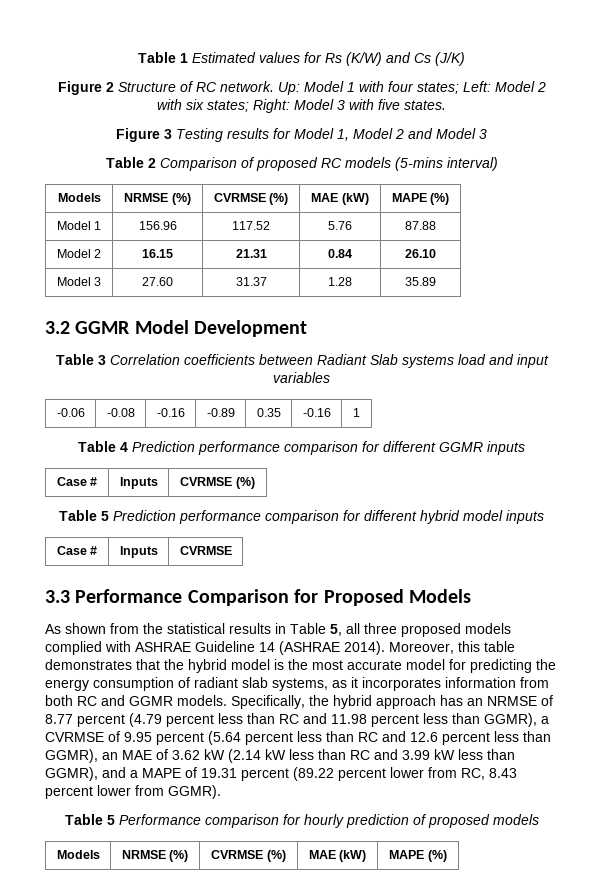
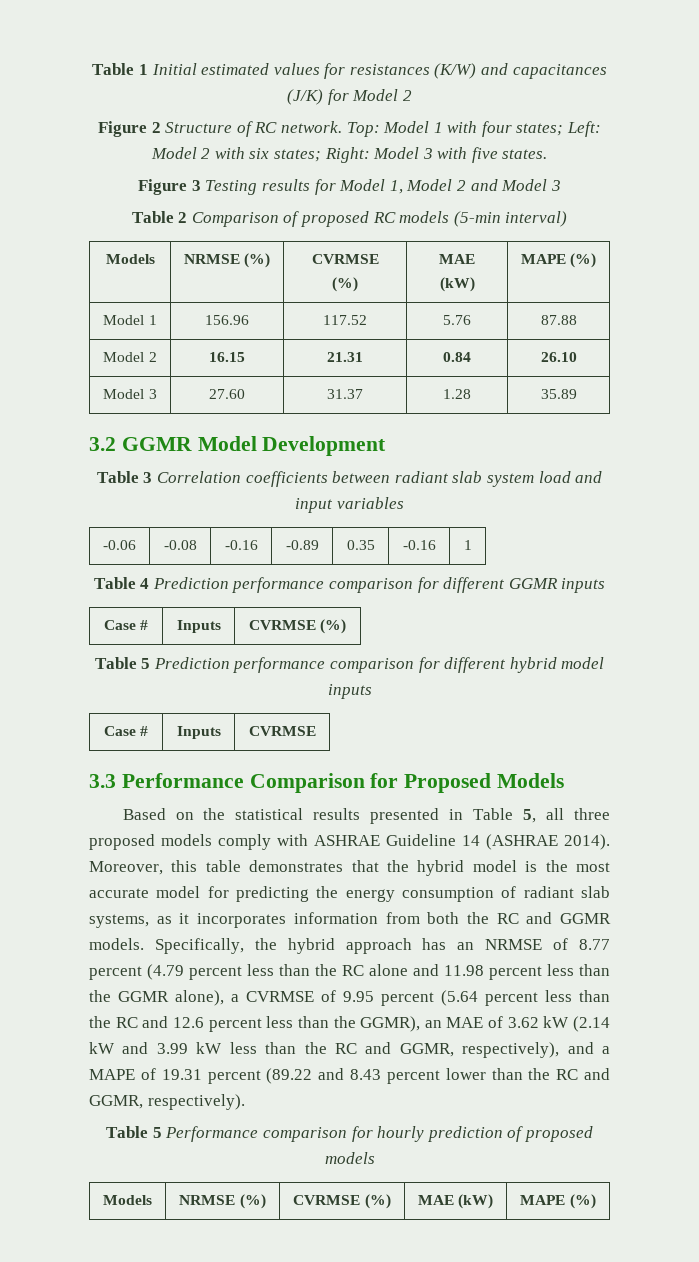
- Table 1 Estimated values for Rs (K/W) and Cs (J/K)
+ Table 1 Initial estimated values for resistances (K/W) and capacitances (J/K) for Model 2
- Up: Model 1 with four states; Left: Model 2 with six states; Right: Model 3 with five states.
+ Top: Model 1 with four states; Left: Model 2 with six states; Right: Model 3 with five states.
- Table 2 Comparison of proposed RC models (5-mins interval)
+ Table 2 Comparison of proposed RC models (5-min interval)
- Table 3 Correlation coefficients between Radiant Slab systems load and input variables
+ Table 3 Correlation coefficients between radiant slab system load and input variables
- As shown from the statistical results in Table 5, all three proposed models complied with ASHRAE Guideline 14 (ASHRAE 2014).
+ Based on the statistical results presented in Table 5, all three proposed models comply with ASHRAE Guideline 14 (ASHRAE 2014).
- Moreover, this table demonstrates that the hybrid model is the most accurate model for predicting the energy consumption of radiant slab systems, as it incorporates information from both RC and GGMR models.
+ Moreover, this table demonstrates that the hybrid model is the most accurate model for predicting the energy consumption of radiant slab systems, as it incorporates information from both the RC and GGMR models.
- Specifically, the hybrid approach has an NRMSE of 8.77 percent (4.79 percent less than RC and 11.98 percent less than GGMR), a CVRMSE of 9.95 percent (5.64 percent less than RC and 12.6 percent less than GGMR), an MAE of 3.62 kW (2.14 kW less than RC and 3.99 kW less than GGMR), and a MAPE of 19.31 percent (89.22 percent lower from RC, 8.43 percent lower from GGMR).
+ Specifically, the hybrid approach has an NRMSE of 8.77 percent (4.79 percent less than the RC alone and 11.98 percent less than the GGMR alone), a CVRMSE of 9.95 percent (5.64 percent less than the RC and 12.6 percent less than the GGMR), an MAE of 3.62 kW (2.14 kW and 3.99 kW less than the RC and GGMR, respectively), and a MAPE of 19.31 percent (89.22 and 8.43 percent lower than the RC and GGMR, respectively).

